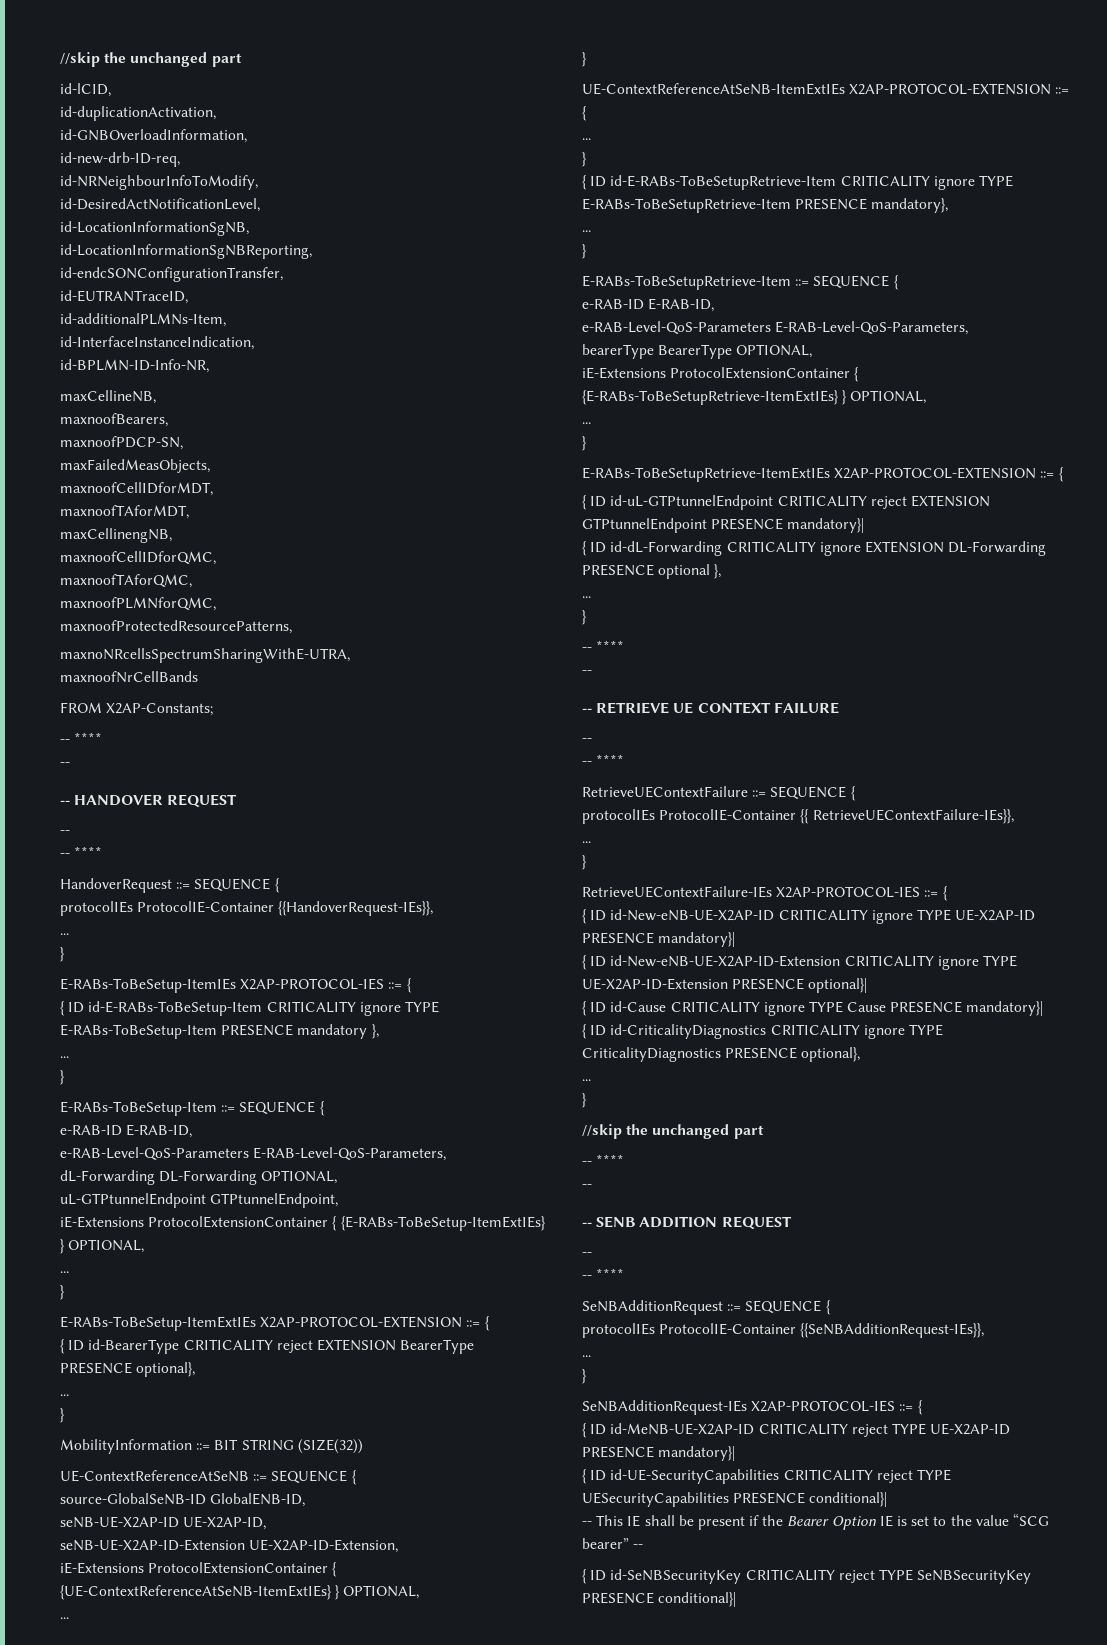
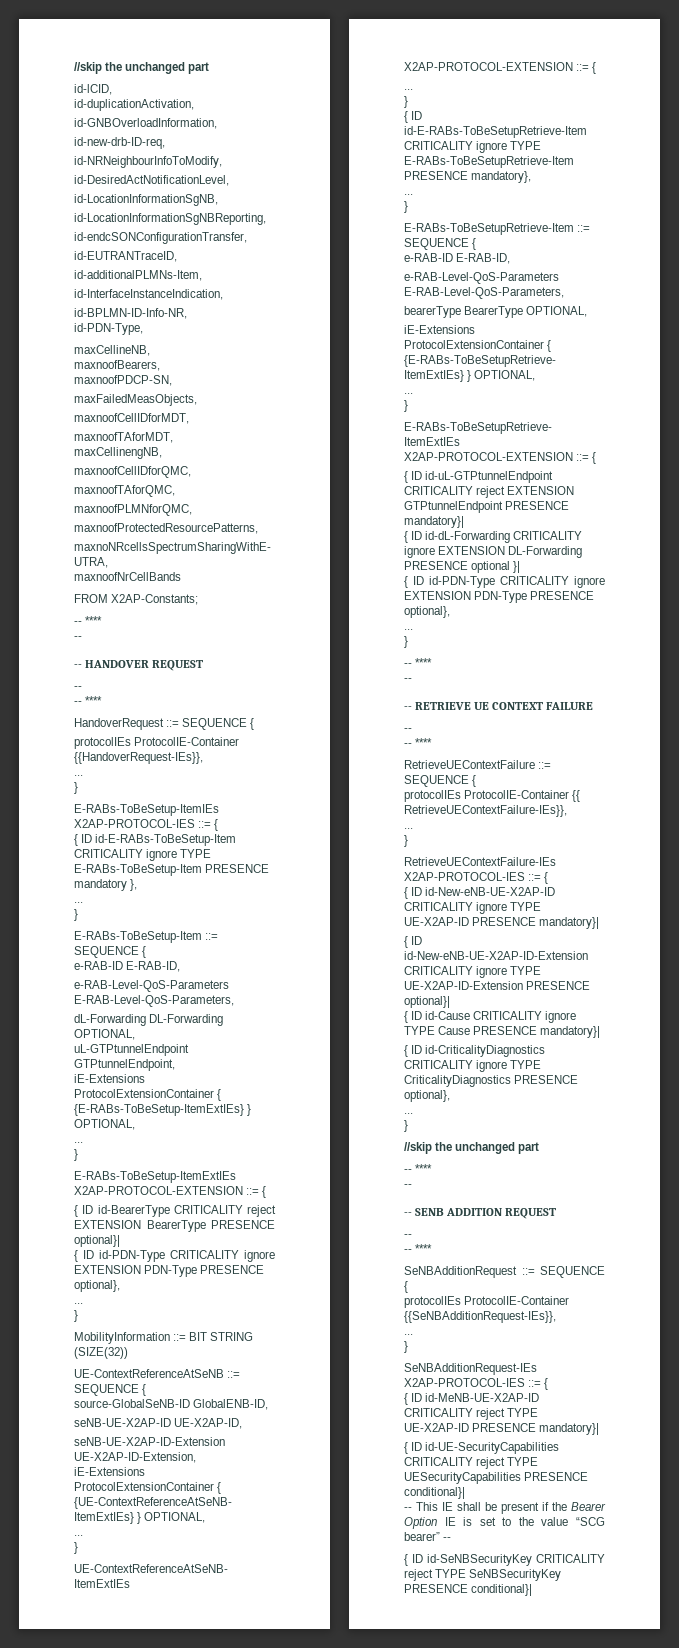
+ id-PDN-Type,
- { ID id-BearerType CRITICALITY reject EXTENSION BearerType PRESENCE optional},
+ { ID id-BearerType CRITICALITY reject EXTENSION BearerType PRESENCE optional}|
+ { ID id-PDN-Type CRITICALITY ignore EXTENSION PDN-Type PRESENCE optional},
- { ID id-dL-Forwarding CRITICALITY ignore EXTENSION DL-Forwarding PRESENCE optional },
+ { ID id-dL-Forwarding CRITICALITY ignore EXTENSION DL-Forwarding PRESENCE optional }|
+ { ID id-PDN-Type CRITICALITY ignore EXTENSION PDN-Type PRESENCE optional},

